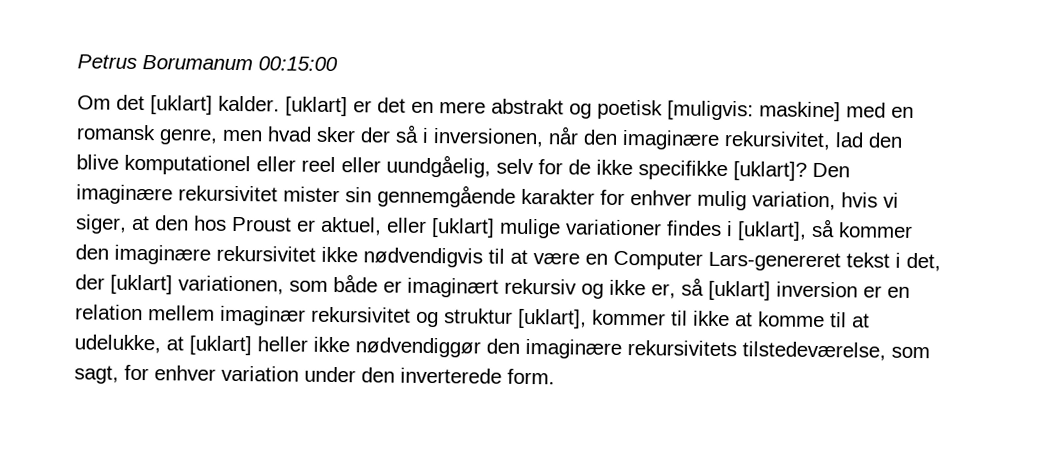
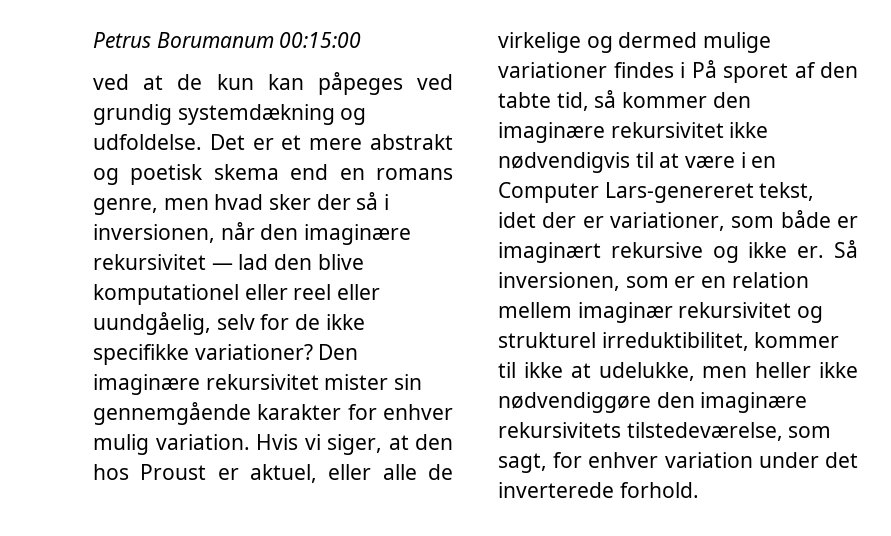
- Om det [uklart] kalder. [uklart] er det en mere abstrakt og poetisk [muligvis: maskine] med en romansk genre, men hvad sker der så i inversionen, når den imaginære rekursivitet, lad den blive komputationel eller reel eller uundgåelig, selv for de ikke specifikke [uklart]?
+ ved at de kun kan påpeges ved grundig systemdækning og udfoldelse. Det er et mere abstrakt og poetisk skema end en romans genre, men hvad sker der så i inversionen, når den imaginære rekursivitet — lad den blive komputationel eller reel eller uundgåelig, selv for de ikke specifikke variationer?
- Den imaginære rekursivitet mister sin gennemgående karakter for enhver mulig variation, hvis vi siger, at den hos Proust er aktuel, eller [uklart] mulige variationer findes i [uklart], så kommer den imaginære rekursivitet ikke nødvendigvis til at være en Computer Lars-genereret tekst i det, der [uklart] variationen, som både er imaginært rekursiv og ikke er, så [uklart] inversion er en relation mellem imaginær rekursivitet og struktur [uklart], kommer til ikke at komme til at udelukke, at [uklart] heller ikke nødvendiggør den imaginære rekursivitets tilstedeværelse, som sagt, for enhver variation under den inverterede form.
+ Den imaginære rekursivitet mister sin gennemgående karakter for enhver mulig variation. Hvis vi siger, at den hos Proust er aktuel, eller alle de virkelige og dermed mulige variationer findes i På sporet af den tabte tid, så kommer den imaginære rekursivitet ikke nødvendigvis til at være i en Computer Lars-genereret tekst, idet der er variationer, som både er imaginært rekursive og ikke er. Så inversionen, som er en relation mellem imaginær rekursivitet og strukturel irreduktibilitet, kommer til ikke at udelukke, men heller ikke nødvendiggøre den imaginære rekursivitets tilstedeværelse, som sagt, for enhver variation under det inverterede forhold.

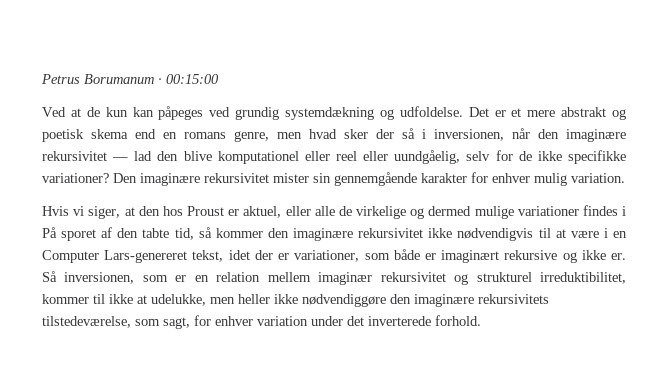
- Petrus Borumanum 00:15:00
+ Petrus Borumanum · 00:15:00
- ved at de kun kan påpeges ved grundig systemdækning og udfoldelse.
+ Ved at de kun kan påpeges ved grundig systemdækning og udfoldelse.
- Den imaginære rekursivitet mister sin gennemgående karakter for enhver mulig variation. Hvis vi siger, at den hos Proust er aktuel, eller alle de virkelige og dermed mulige variationer findes i På sporet af den tabte tid, så kommer den imaginære rekursivitet ikke nødvendigvis til at være i en Computer Lars-genereret tekst, idet der er variationer, som både er imaginært rekursive og ikke er.
+ Den imaginære rekursivitet mister sin gennemgående karakter for enhver mulig variation.
+ Hvis vi siger, at den hos Proust er aktuel, eller alle de virkelige og dermed mulige variationer findes i På sporet af den tabte tid, så kommer den imaginære rekursivitet ikke nødvendigvis til at være i en Computer Lars-genereret tekst, idet der er variationer, som både er imaginært rekursive og ikke er.

